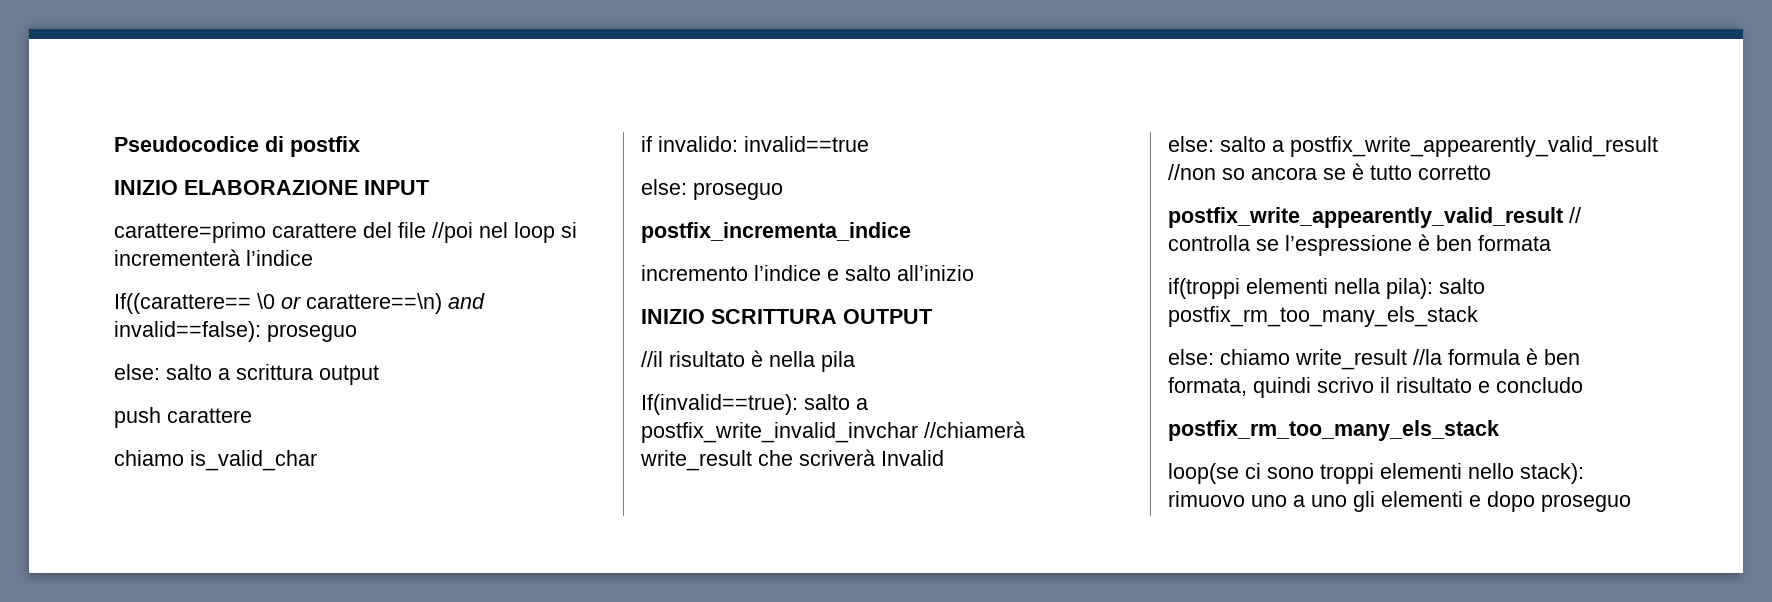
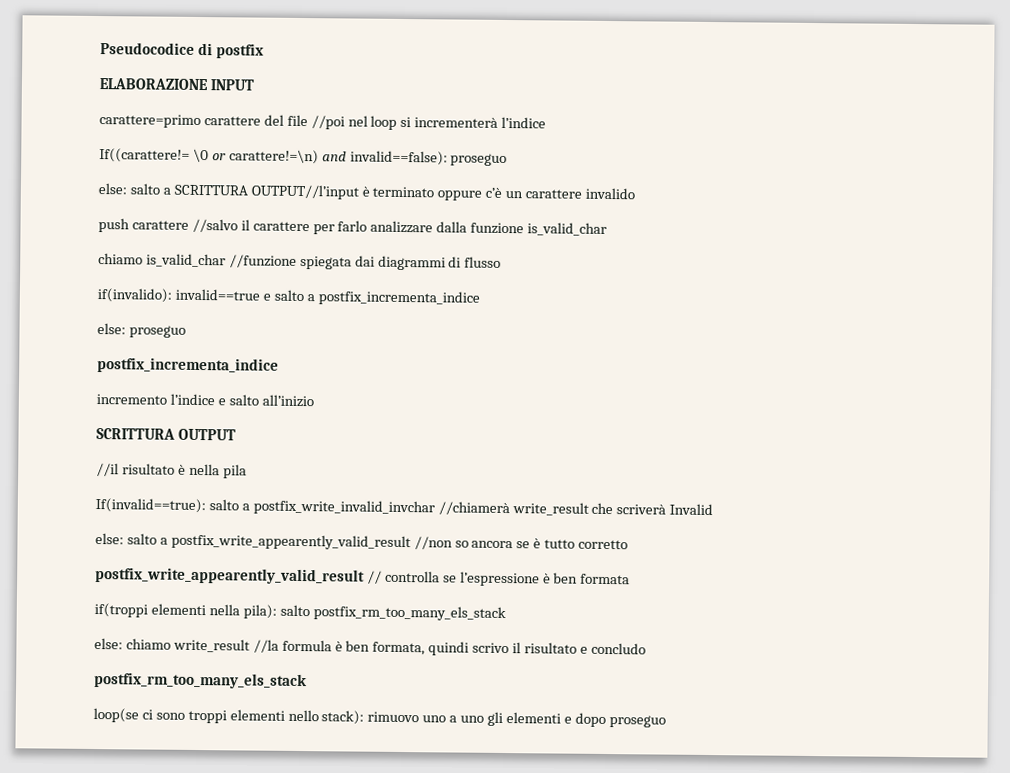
- INIZIO ELABORAZIONE INPUT
+ ELABORAZIONE INPUT
- If((carattere== \0 or carattere==\n) and invalid==false): proseguo
+ If((carattere!= \0 or carattere!=\n) and invalid==false): proseguo
- else: salto a scrittura output
- push carattere
- chiamo is_valid_char
- if invalido: invalid==true
+ else: salto a SCRITTURA OUTPUT//l’input è terminato oppure c’è un carattere invalido
+ push carattere //salvo il carattere per farlo analizzare dalla funzione is_valid_char
+ chiamo is_valid_char //funzione spiegata dai diagrammi di flusso
+ if(invalido): invalid==true e salto a postfix_incrementa_indice
- INIZIO SCRITTURA OUTPUT
+ SCRITTURA OUTPUT

